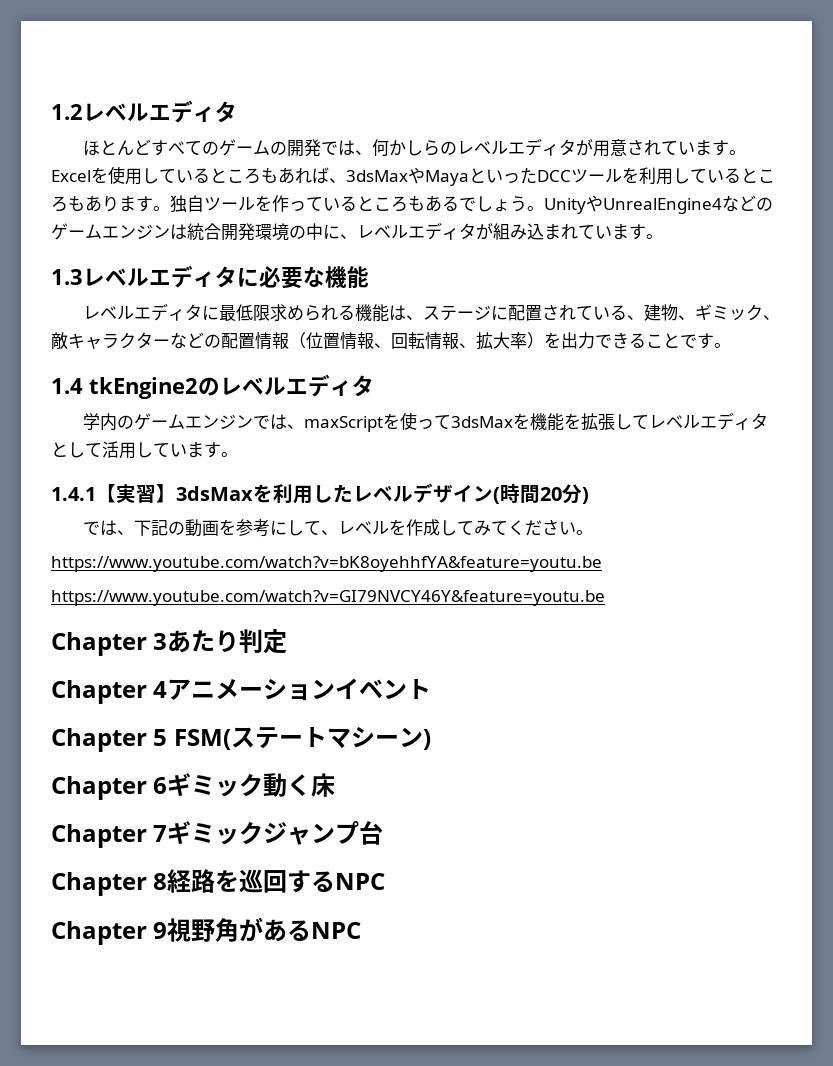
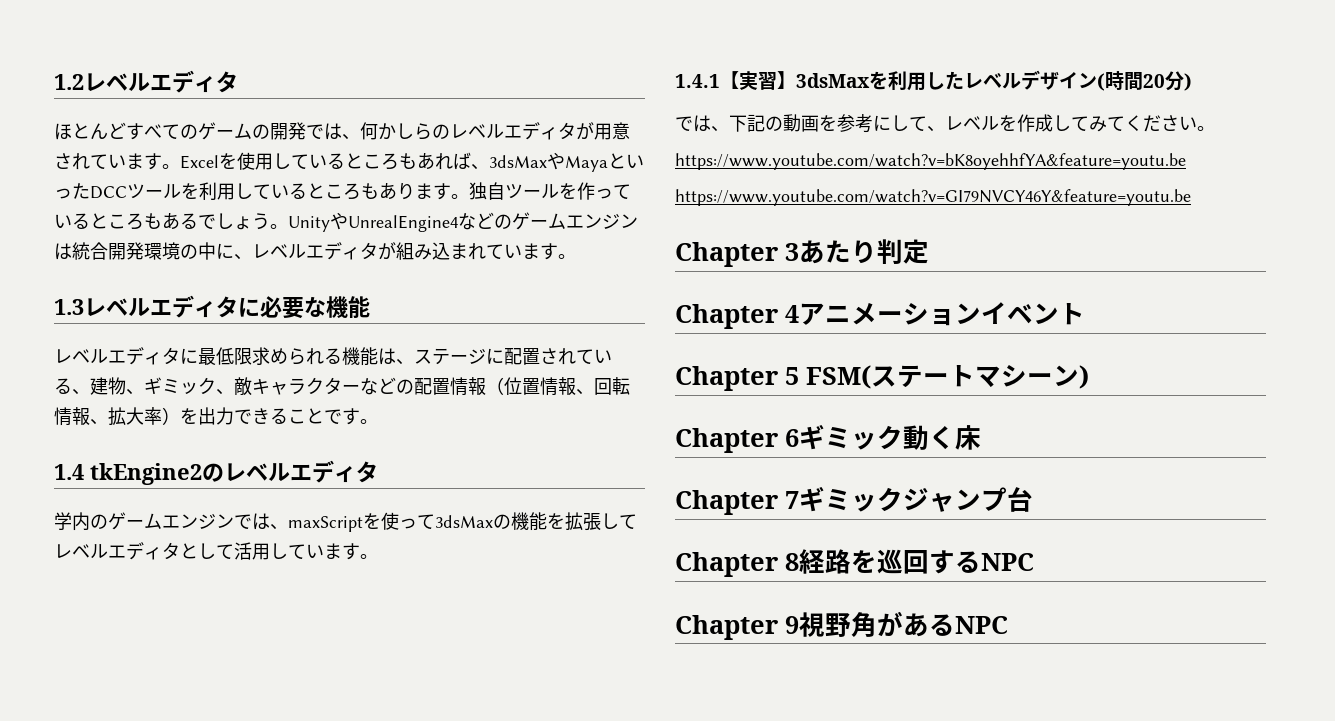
- 学内のゲームエンジンでは、maxScriptを使って3dsMaxを機能を拡張してレベルエディタとして活用しています。
+ 学内のゲームエンジンでは、maxScriptを使って3dsMaxの機能を拡張してレベルエディタとして活用しています。

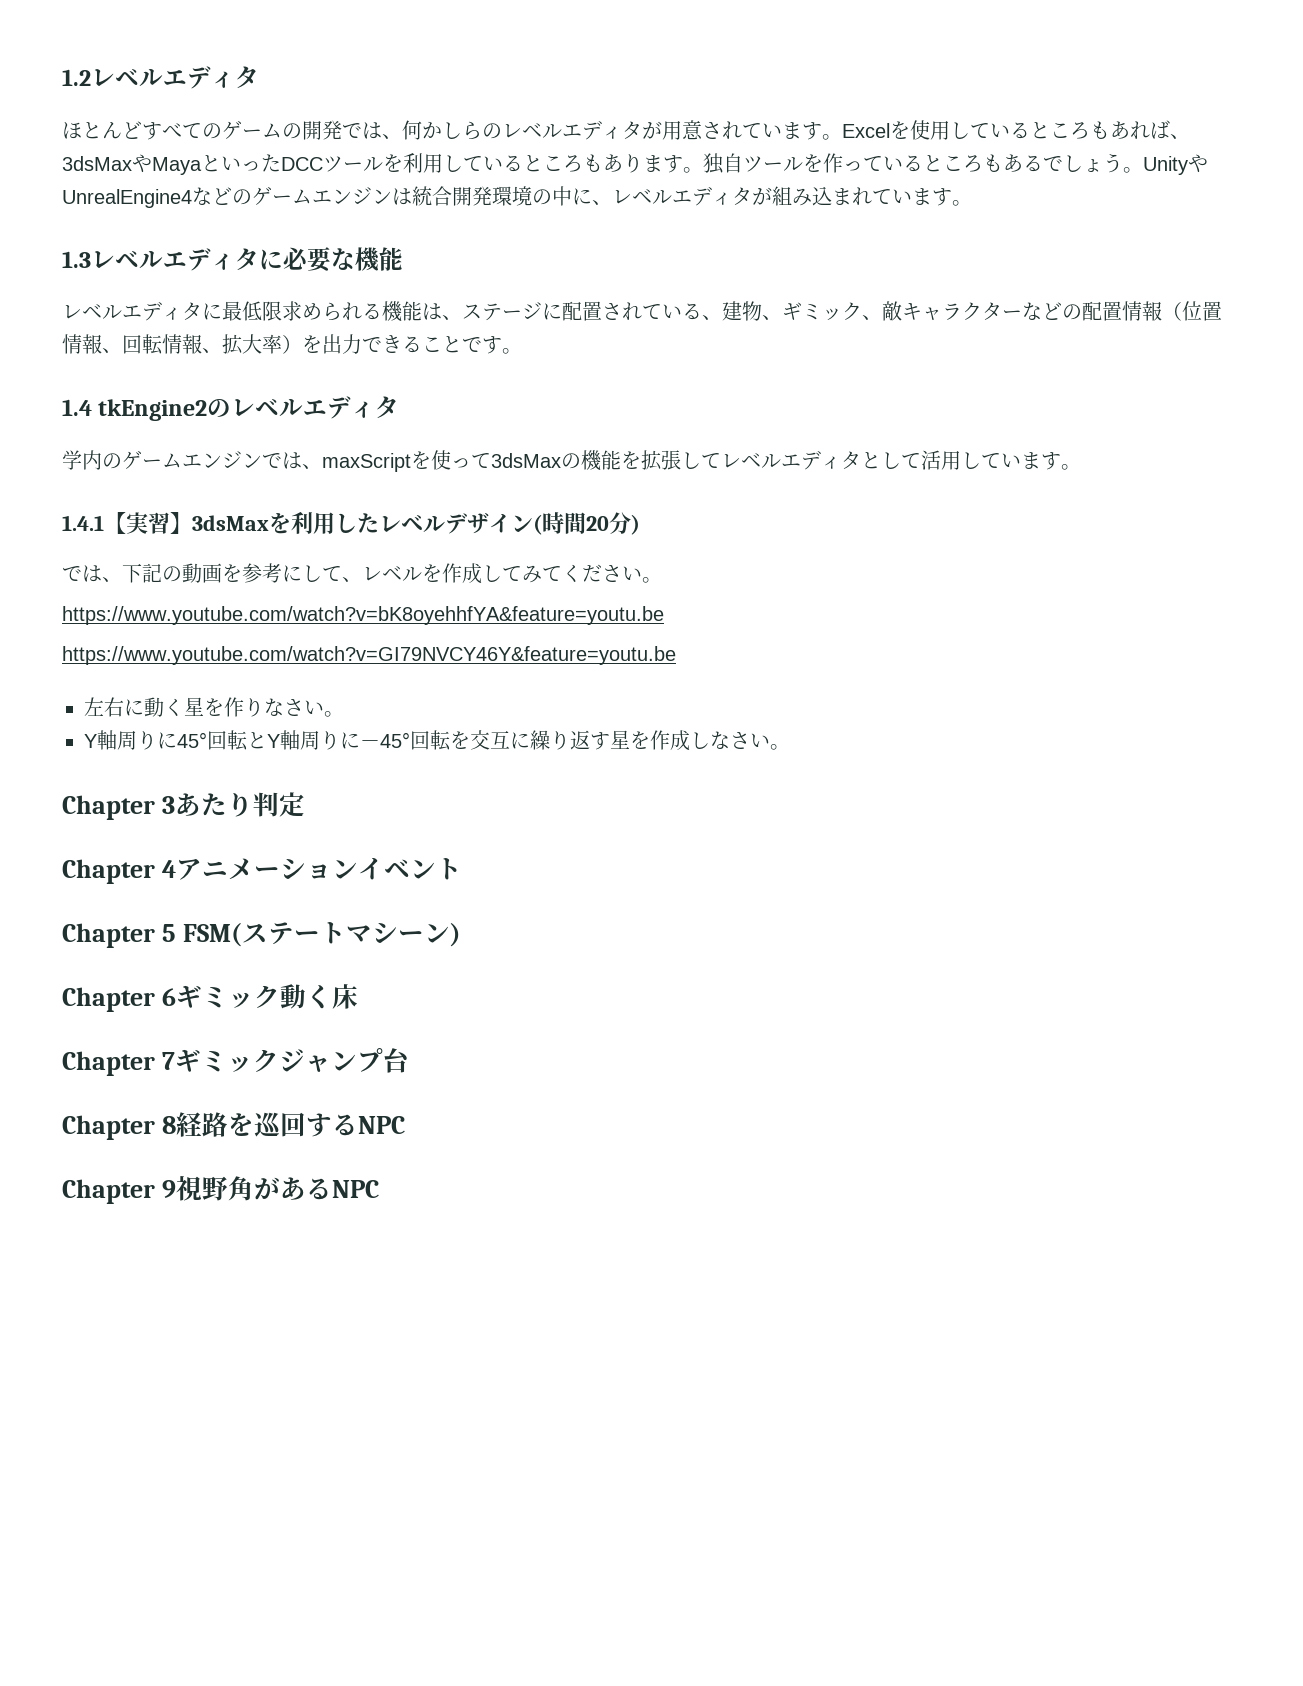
+ 左右に動く星を作りなさい。
+ Y軸周りに45°回転とY軸周りに－45°回転を交互に繰り返す星を作成しなさい。

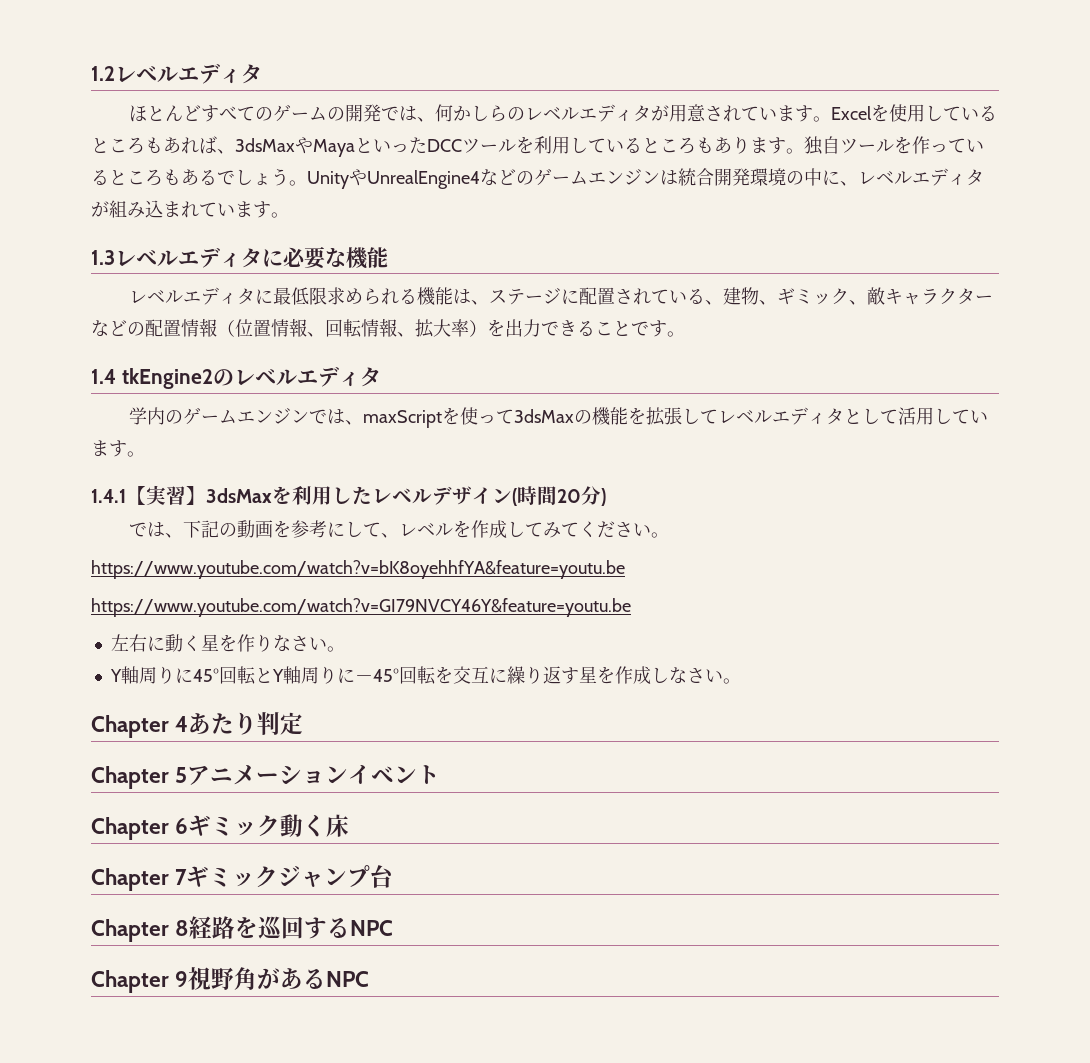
- Chapter 3あたり判定
+ Chapter 4あたり判定
- Chapter 4アニメーションイベント
+ Chapter 5アニメーションイベント
- Chapter 5 FSM(ステートマシーン)

